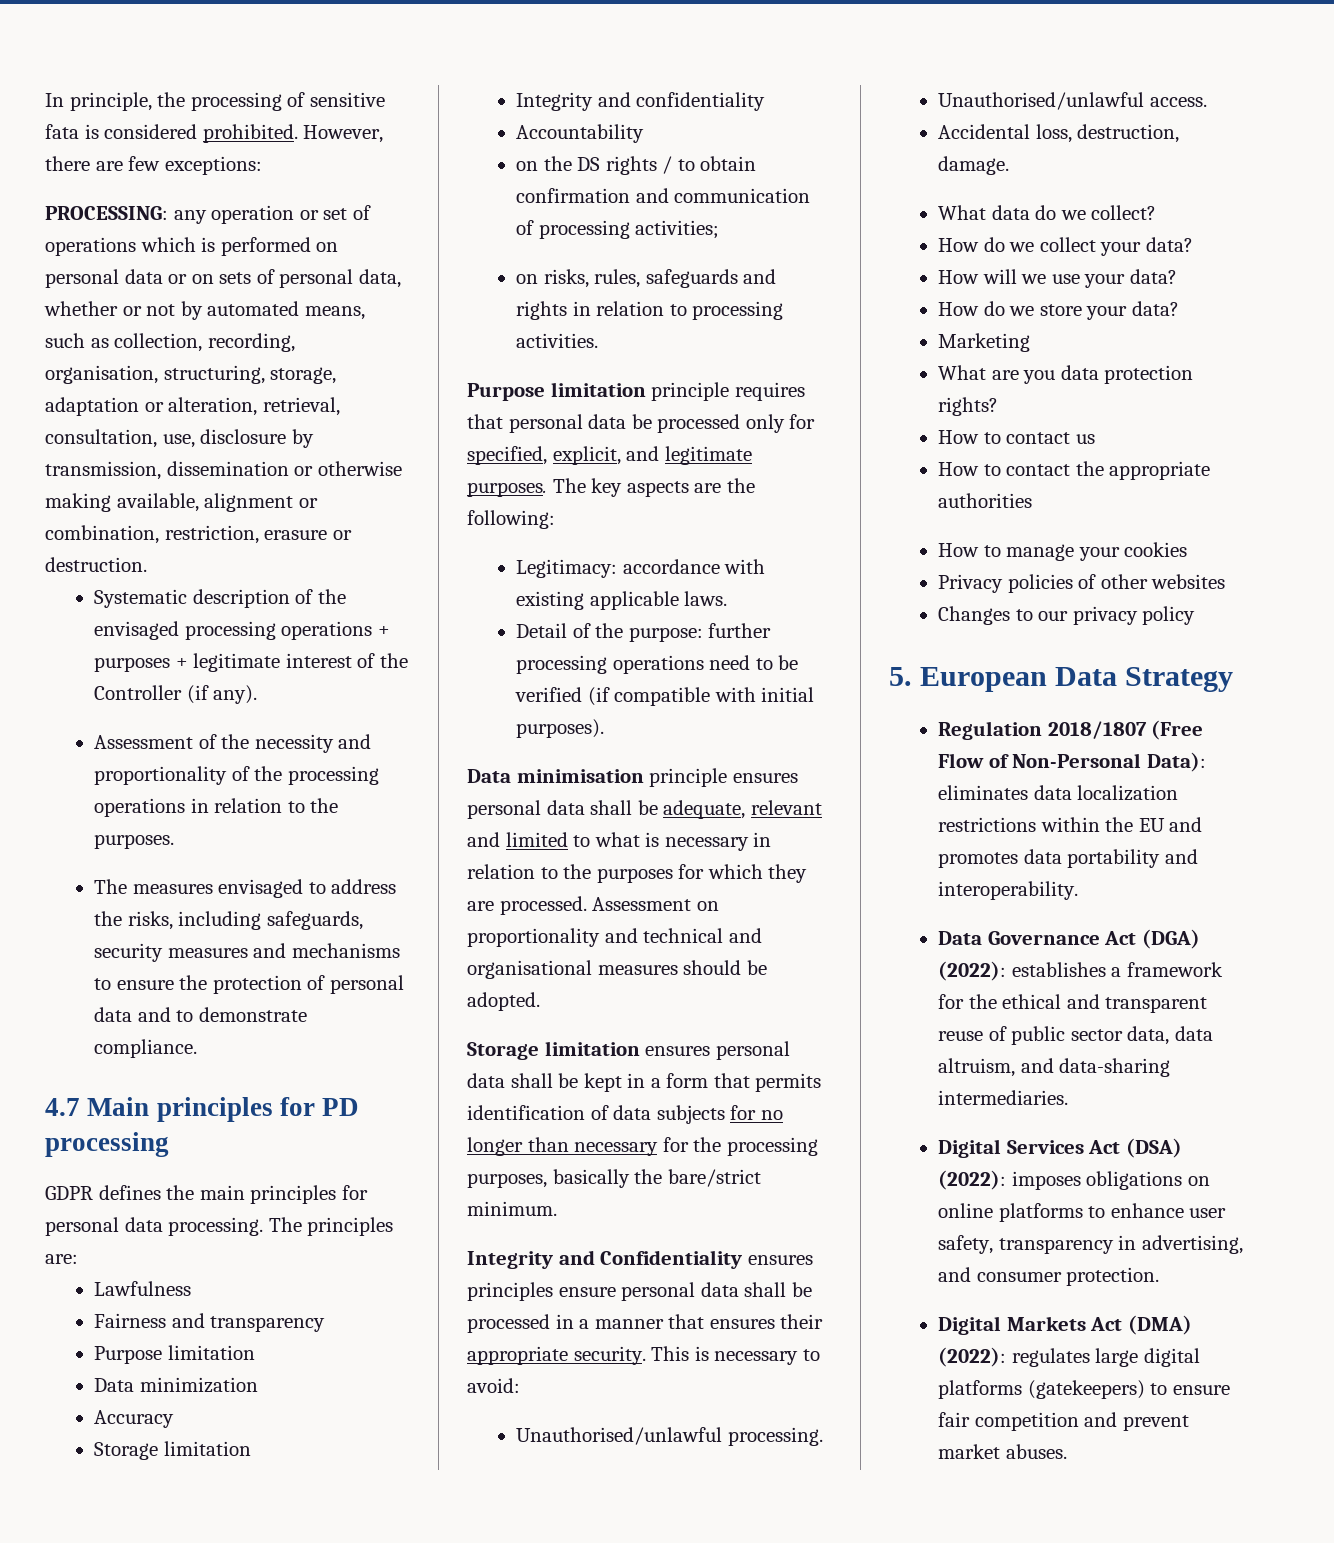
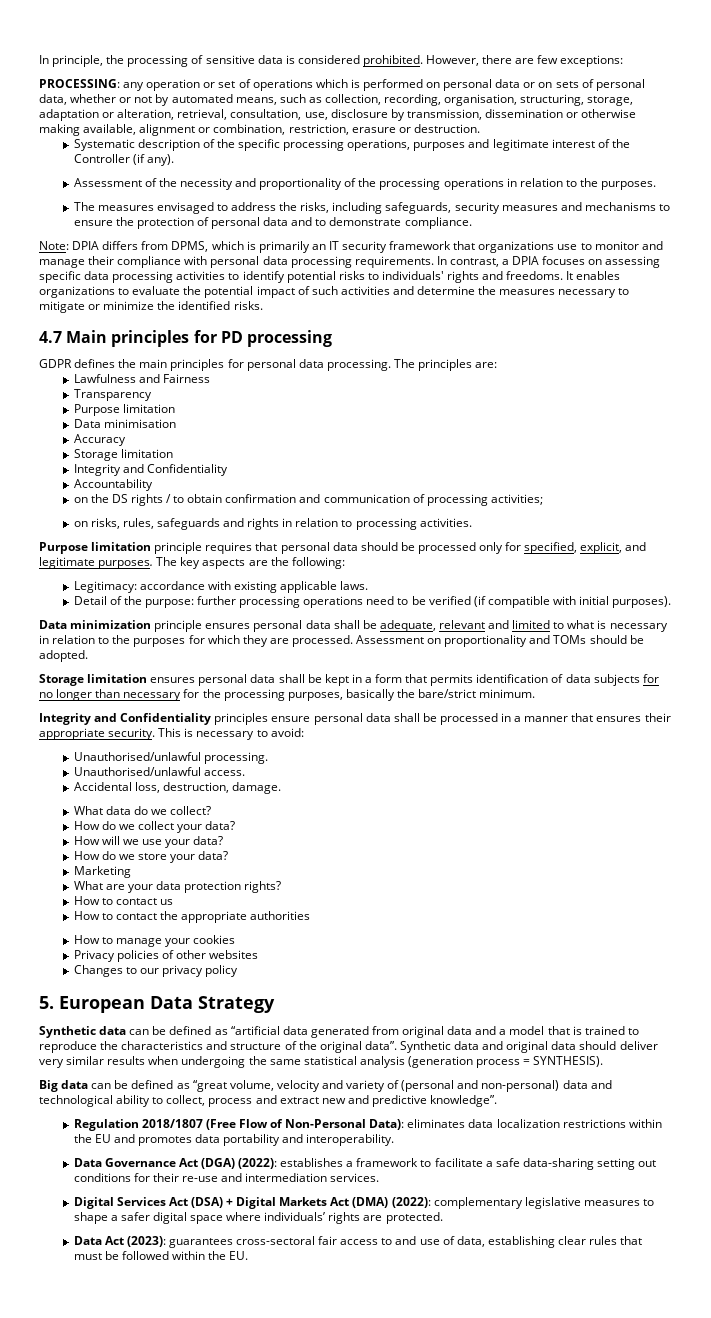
- In principle, the processing of sensitive fata is considered prohibited.
+ In principle, the processing of sensitive data is considered prohibited.
- Systematic description of the envisaged processing operations + purposes + legitimate interest of the Controller (if any).
+ Systematic description of the specific processing operations, purposes and legitimate interest of the Controller (if any).
+ Note: DPIA differs from DPMS, which is primarily an IT security framework that organizations use to monitor and manage their compliance with personal data processing requirements. In contrast, a DPIA focuses on assessing specific data processing activities to identify potential risks to individuals' rights and freedoms. It enables organizations to evaluate the potential impact of such activities and determine the measures necessary to mitigate or minimize the identified risks.
- Lawfulness
- Fairness and transparency
+ Lawfulness and Fairness
+ Transparency
- Data minimization
+ Data minimisation
  Accuracy
  Storage limitation
- Integrity and confidentiality
+ Integrity and Confidentiality
- Purpose limitation principle requires that personal data be processed only for specified, explicit, and legitimate purposes.
+ Purpose limitation principle requires that personal data should be processed only for specified, explicit, and legitimate purposes.
- Data minimisation principle ensures personal data shall be adequate, relevant and limited to what is necessary in relation to the purposes for which they are processed.
+ Data minimization principle ensures personal data shall be adequate, relevant and limited to what is necessary in relation to the purposes for which they are processed.
- Assessment on proportionality and technical and organisational measures should be adopted.
+ Assessment on proportionality and TOMs should be adopted.
- Integrity and Confidentiality ensures principles ensure personal data shall be processed in a manner that ensures their appropriate security.
+ Integrity and Confidentiality principles ensure personal data shall be processed in a manner that ensures their appropriate security.
- What are you data protection rights?
+ What are your data protection rights?
+ Synthetic data can be defined as “artificial data generated from original data and a model that is trained to reproduce the characteristics and structure of the original data”. Synthetic data and original data should deliver very similar results when undergoing the same statistical analysis (generation process = SYNTHESIS).
+ Big data can be defined as “great volume, velocity and variety of (personal and non-personal) data and technological ability to collect, process and extract new and predictive knowledge”.
- Data Governance Act (DGA) (2022): establishes a framework for the ethical and transparent reuse of public sector data, data altruism, and data-sharing intermediaries.
- Digital Services Act (DSA) (2022): imposes obligations on online platforms to enhance user safety, transparency in advertising, and consumer protection.
- Digital Markets Act (DMA) (2022): regulates large digital platforms (gatekeepers) to ensure fair competition and prevent market abuses.
+ Data Governance Act (DGA) (2022): establishes a framework to facilitate a safe data-sharing setting out conditions for their re-use and intermediation services.
+ Digital Services Act (DSA) + Digital Markets Act (DMA) (2022): complementary legislative measures to shape a safer digital space where individuals’ rights are protected.
+ Data Act (2023): guarantees cross-sectoral fair access to and use of data, establishing clear rules that must be followed within the EU.

